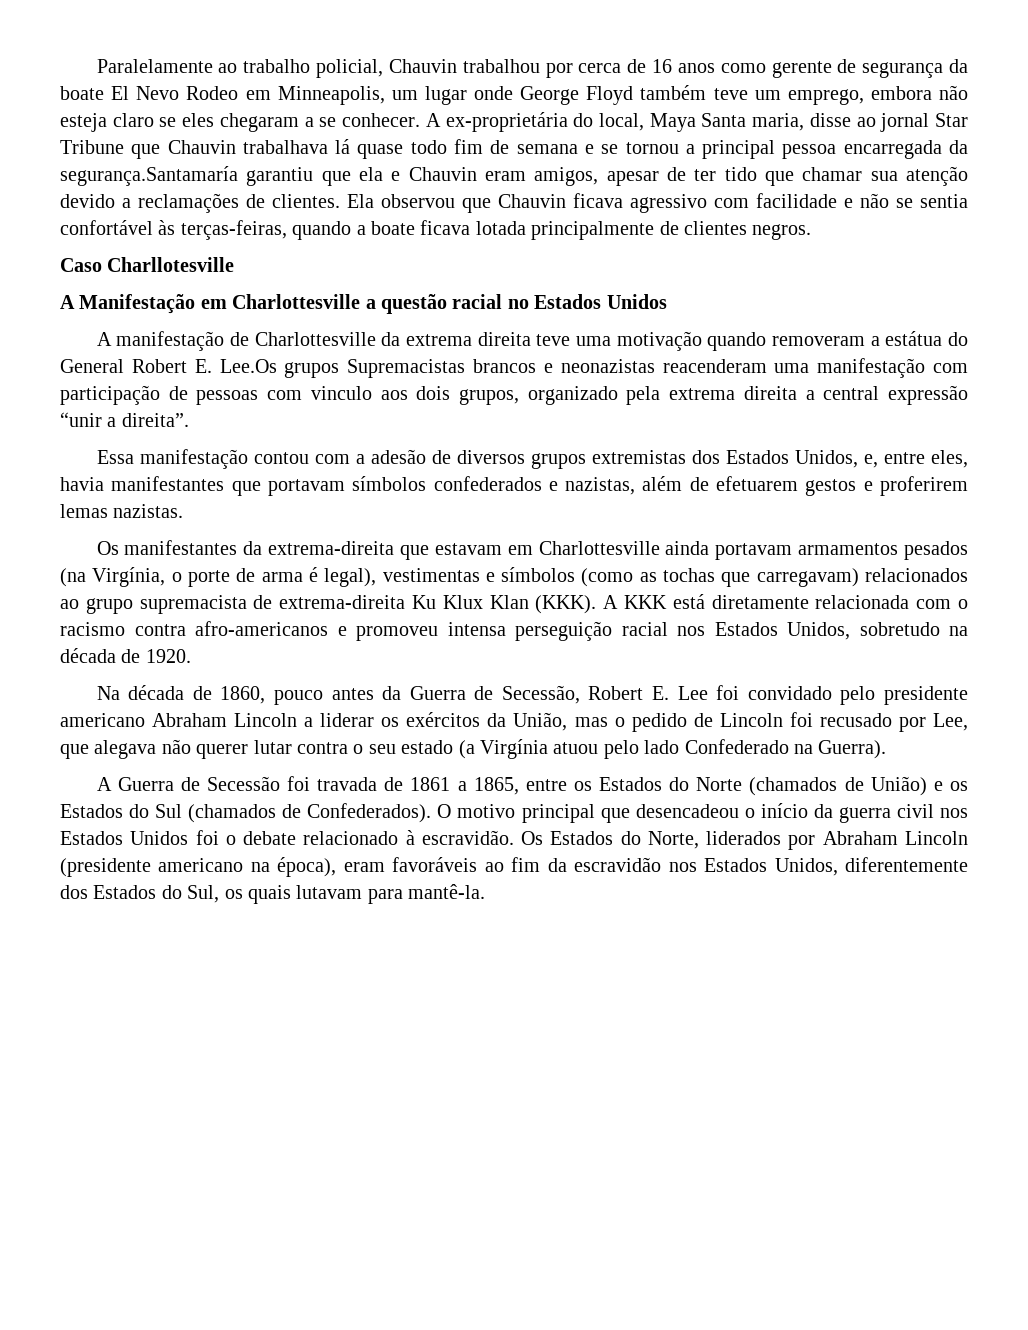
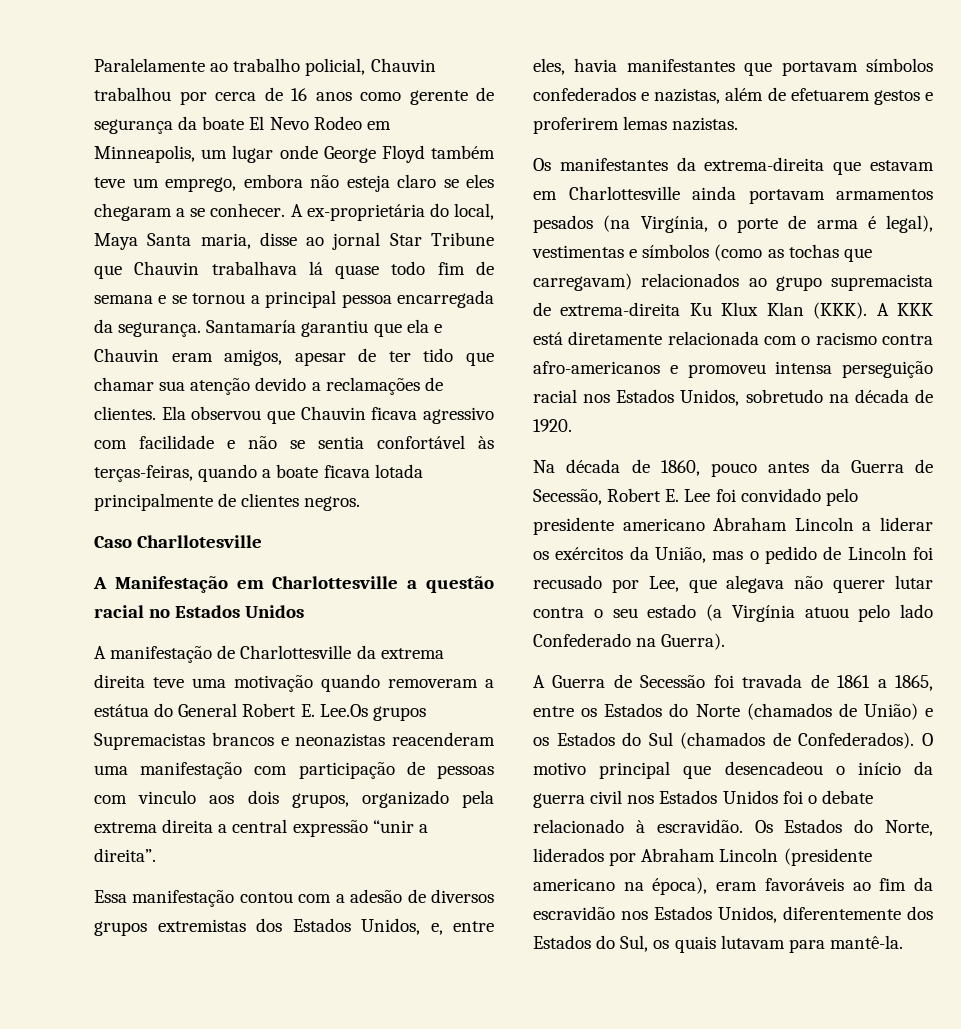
- A ex-proprietária do local, Maya Santa maria, disse ao jornal Star Tribune que Chauvin trabalhava lá quase todo fim de semana e se tornou a principal pessoa encarregada da segurança.Santamaría garantiu que ela e Chauvin eram amigos, apesar de ter tido que chamar sua atenção devido a reclamações de clientes.
+ A ex-proprietária do local, Maya Santa maria, disse ao jornal Star Tribune que Chauvin trabalhava lá quase todo fim de semana e se tornou a principal pessoa encarregada da segurança. Santamaría garantiu que ela e Chauvin eram amigos, apesar de ter tido que chamar sua atenção devido a reclamações de clientes.

